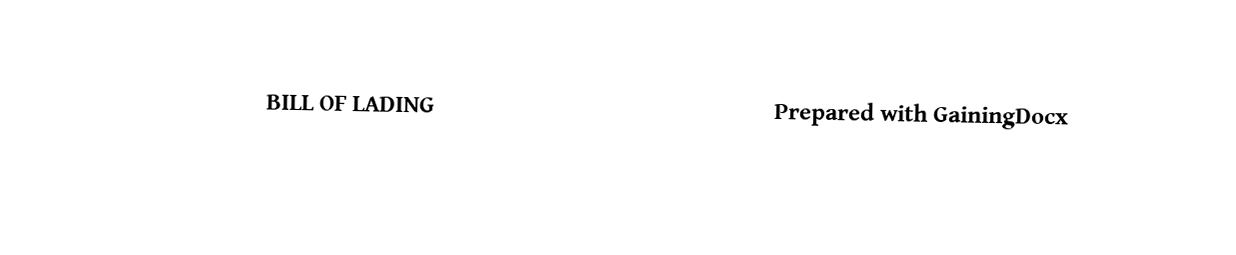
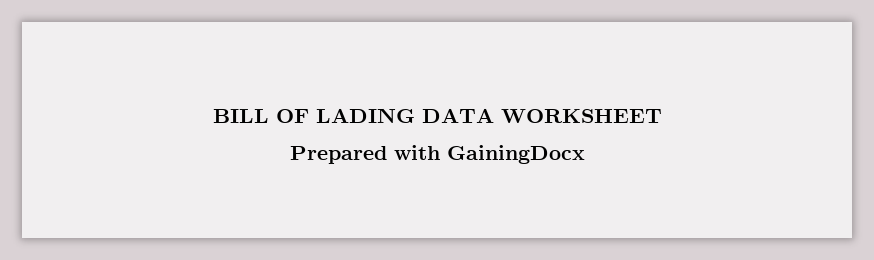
- BILL OF LADING
+ BILL OF LADING DATA WORKSHEET

